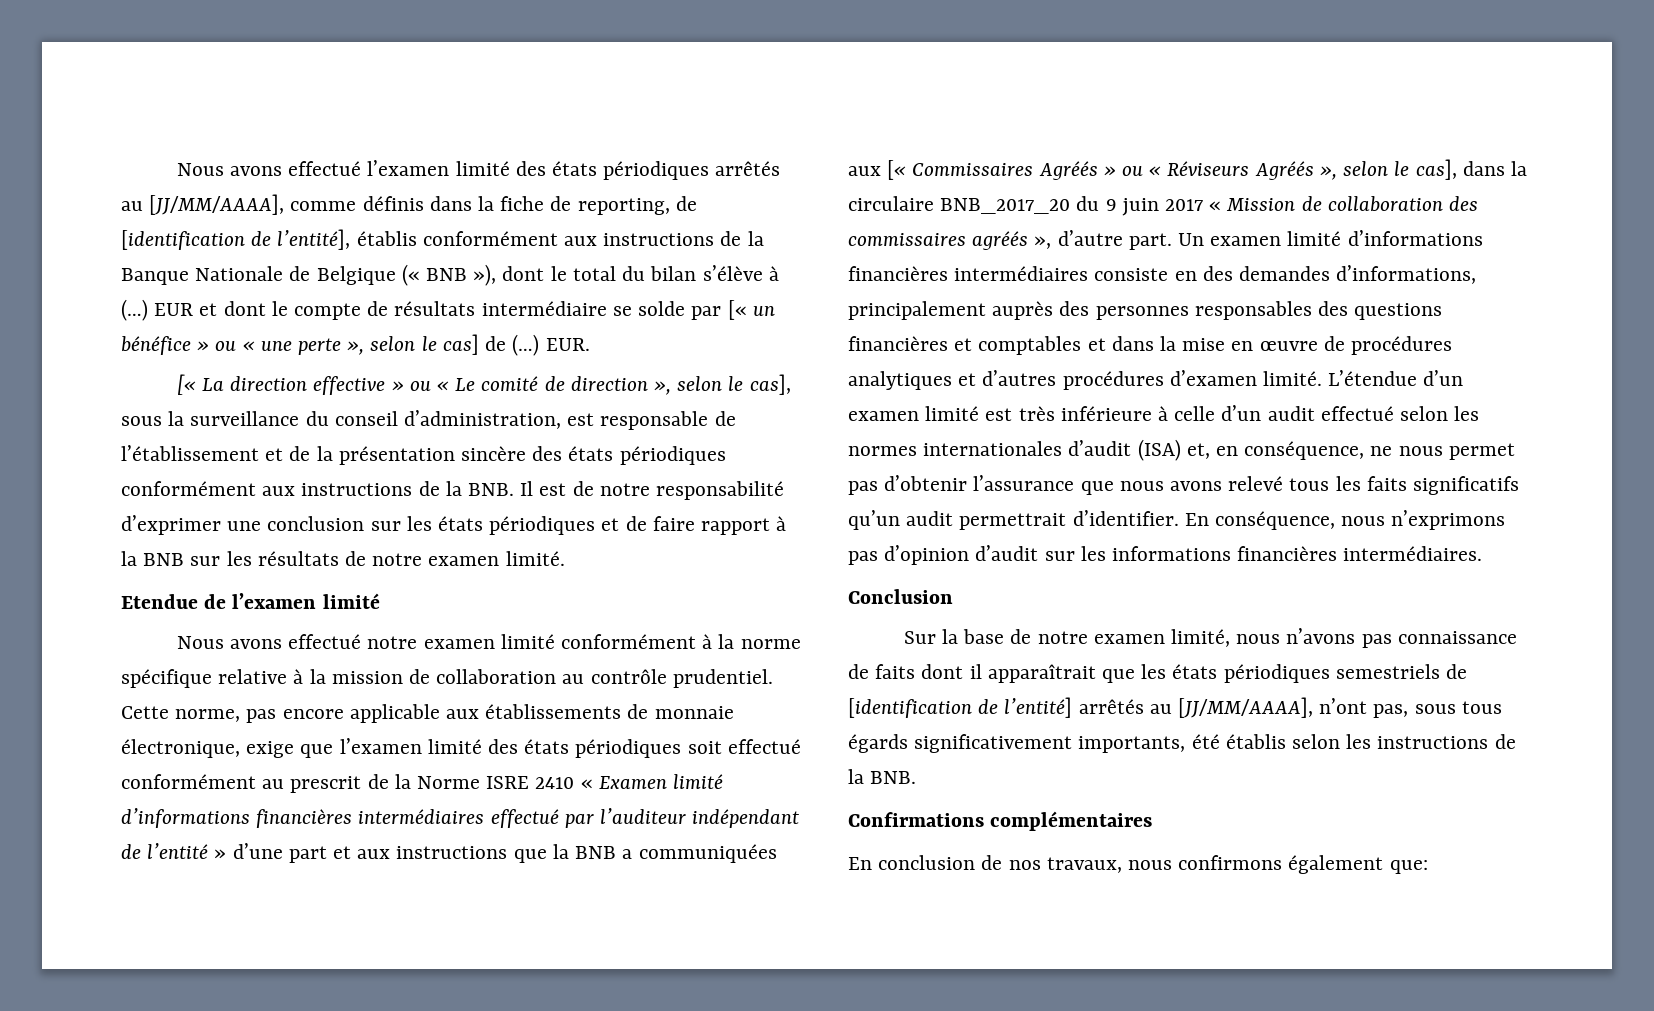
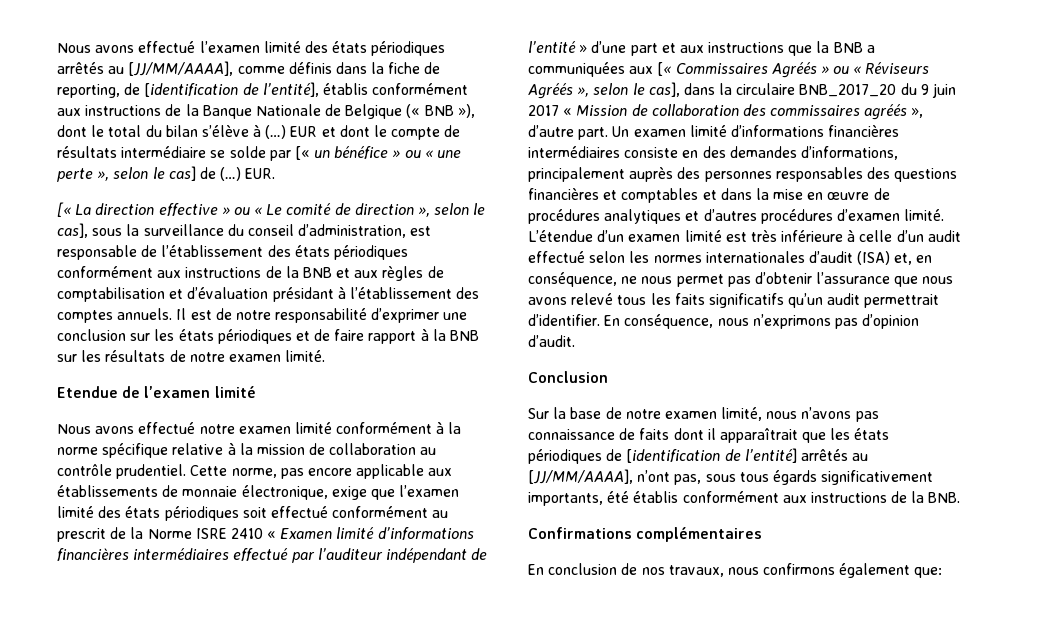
- [« La direction effective » ou « Le comité de direction », selon le cas], sous la surveillance du conseil d’administration, est responsable de l’établissement et de la présentation sincère des états périodiques conformément aux instructions de la BNB. Il est de notre responsabilité d’exprimer une conclusion sur les états périodiques et de faire rapport à la BNB sur les résultats de notre examen limité.
+ [« La direction effective » ou « Le comité de direction », selon le cas], sous la surveillance du conseil d’administration, est responsable de l’établissement des états périodiques conformément aux instructions de la BNB et aux règles de comptabilisation et d’évaluation présidant à l’établissement des comptes annuels. Il est de notre responsabilité d’exprimer une conclusion sur les états périodiques et de faire rapport à la BNB sur les résultats de notre examen limité.
- En conséquence, nous n’exprimons pas d’opinion d’audit sur les informations financières intermédiaires.
+ En conséquence, nous n’exprimons pas d’opinion d’audit.
- Sur la base de notre examen limité, nous n’avons pas connaissance de faits dont il apparaîtrait que les états périodiques semestriels de [identification de l’entité] arrêtés au [JJ/MM/AAAA], n’ont pas, sous tous égards significativement importants, été établis selon les instructions de la BNB.
+ Sur la base de notre examen limité, nous n’avons pas connaissance de faits dont il apparaîtrait que les états périodiques de [identification de l’entité] arrêtés au [JJ/MM/AAAA], n’ont pas, sous tous égards significativement importants, été établis conformément aux instructions de la BNB.

